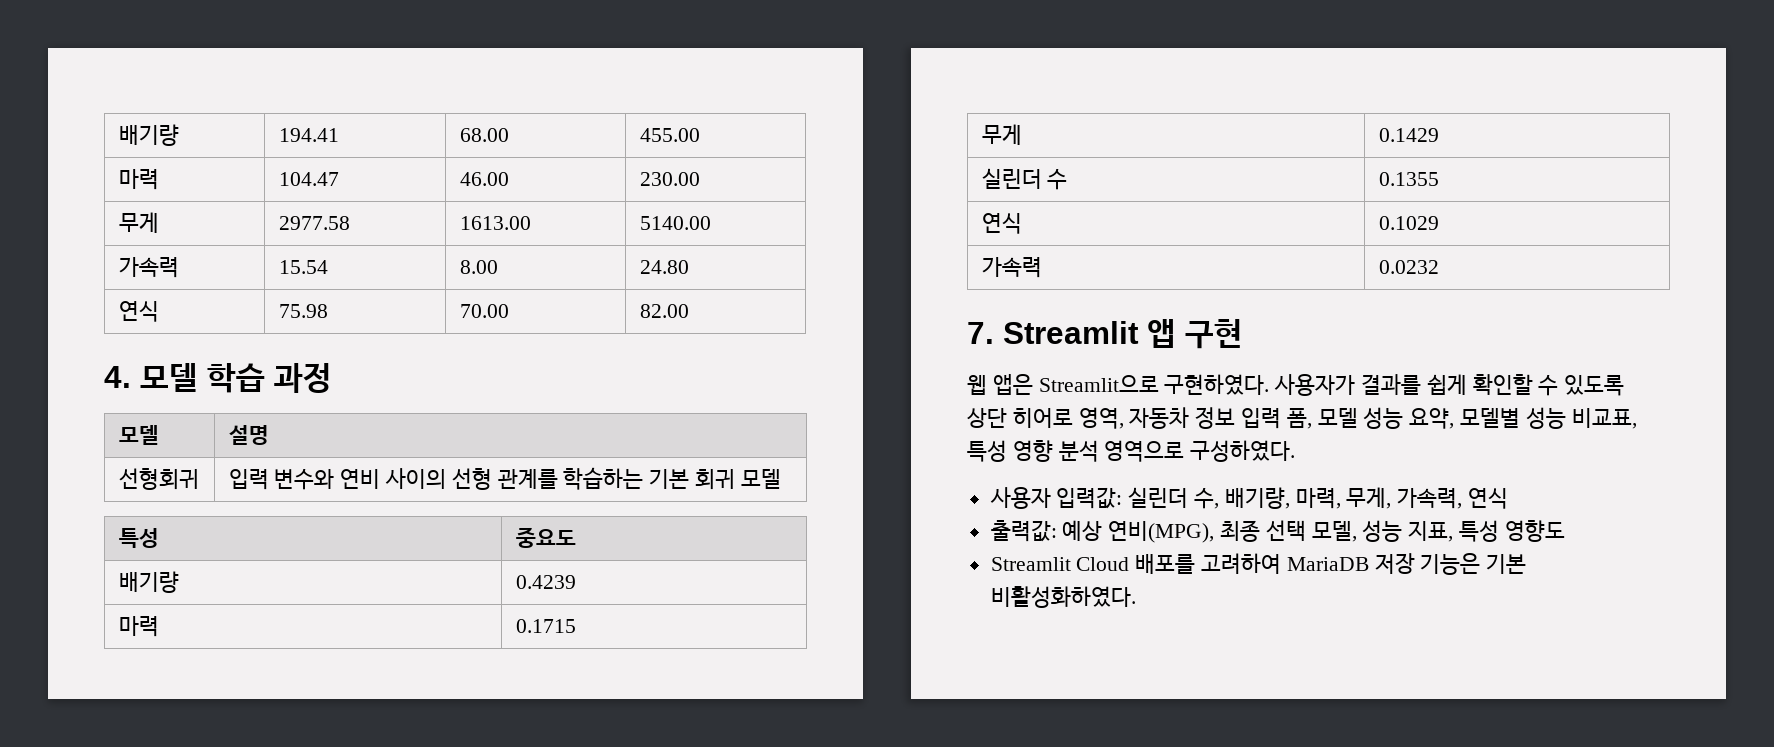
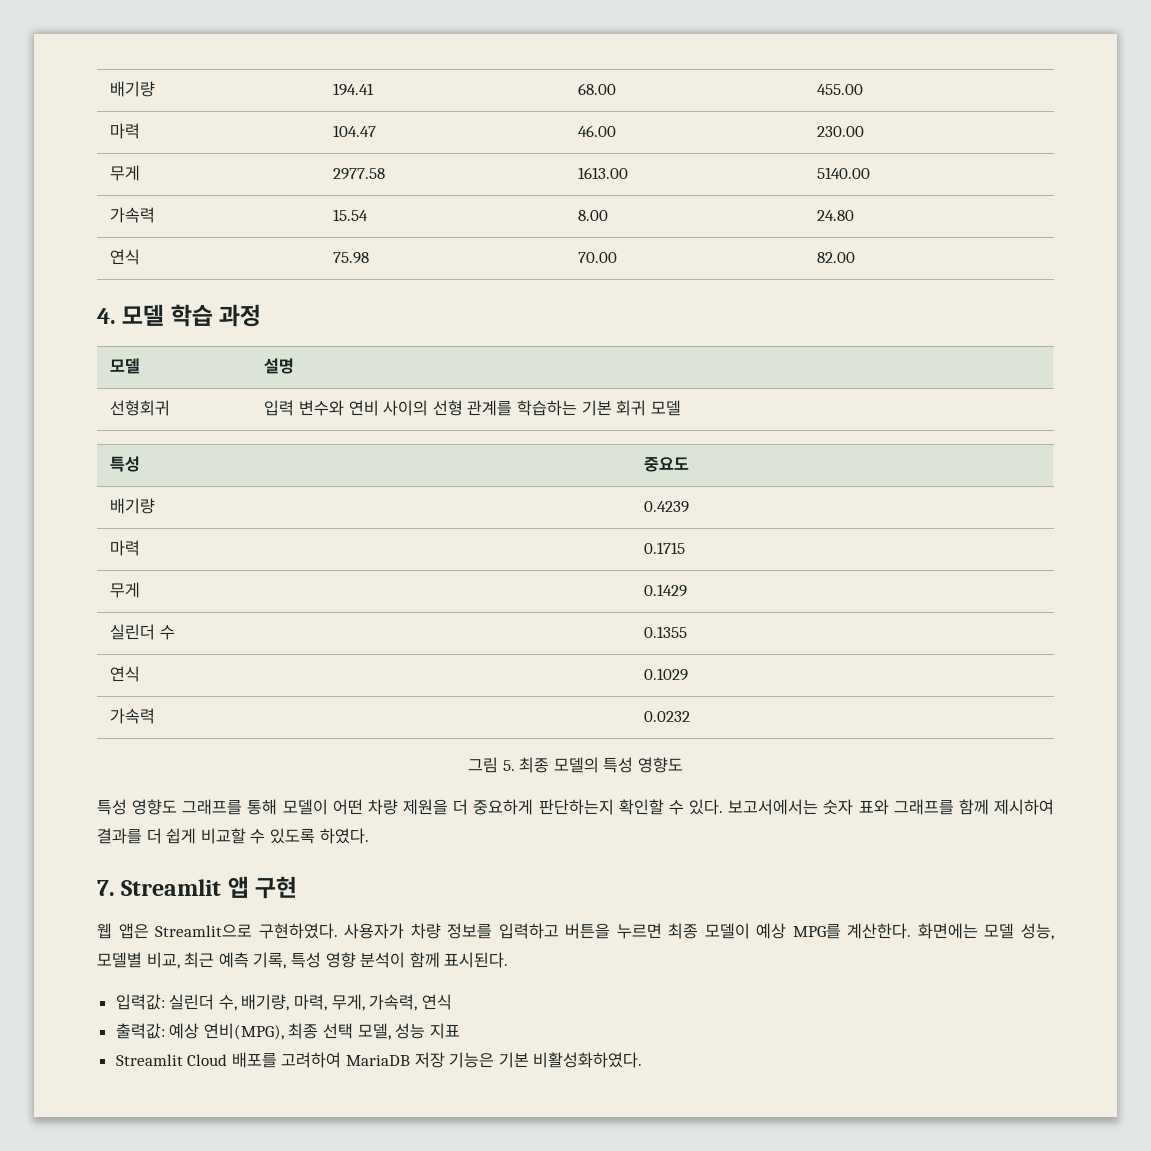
+ 그림 5. 최종 모델의 특성 영향도
+ 특성 영향도 그래프를 통해 모델이 어떤 차량 제원을 더 중요하게 판단하는지 확인할 수 있다. 보고서에서는 숫자 표와 그래프를 함께 제시하여 결과를 더 쉽게 비교할 수 있도록 하였다.
- 사용자가 결과를 쉽게 확인할 수 있도록 상단 히어로 영역, 자동차 정보 입력 폼, 모델 성능 요약, 모델별 성능 비교표, 특성 영향 분석 영역으로 구성하였다.
- 사용자 입력값: 실린더 수, 배기량, 마력, 무게, 가속력, 연식
+ 사용자가 차량 정보를 입력하고 버튼을 누르면 최종 모델이 예상 MPG를 계산한다. 화면에는 모델 성능, 모델별 비교, 최근 예측 기록, 특성 영향 분석이 함께 표시된다.
+ 입력값: 실린더 수, 배기량, 마력, 무게, 가속력, 연식
- 출력값: 예상 연비(MPG), 최종 선택 모델, 성능 지표, 특성 영향도
+ 출력값: 예상 연비(MPG), 최종 선택 모델, 성능 지표

